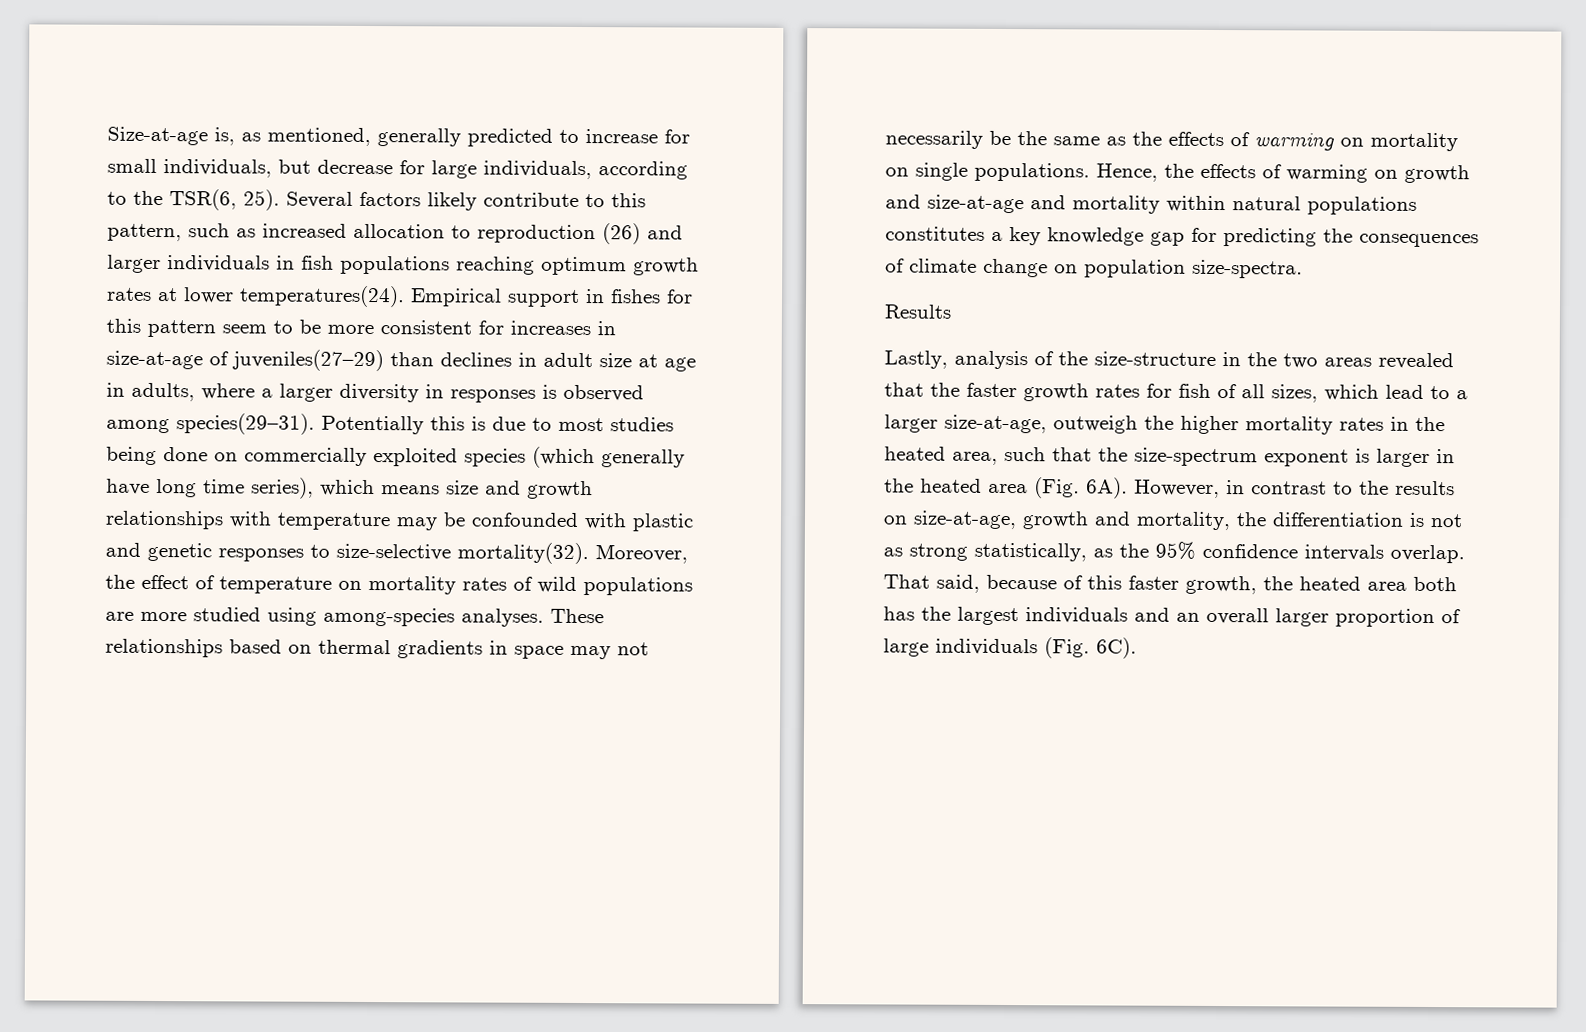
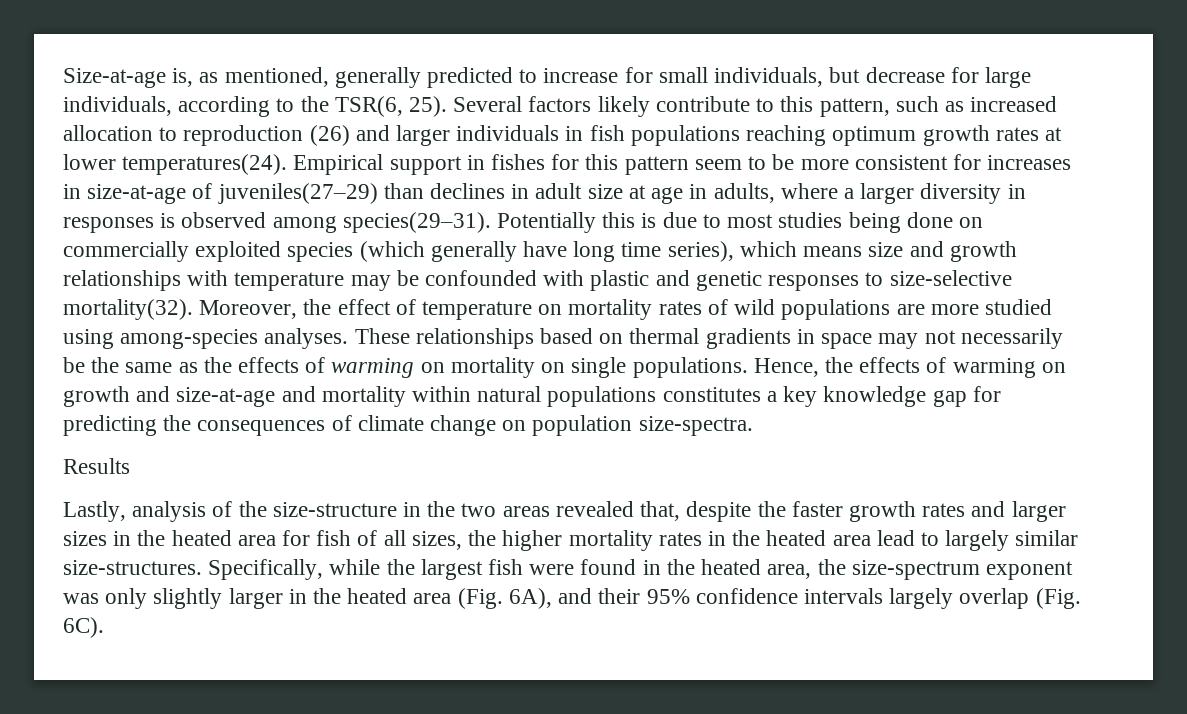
- Lastly, analysis of the size-structure in the two areas revealed that the faster growth rates for fish of all sizes, which lead to a larger size-at-age, outweigh the higher mortality rates in the heated area, such that the size-spectrum exponent is larger in the heated area (Fig. 6A). However, in contrast to the results on size-at-age, growth and mortality, the differentiation is not as strong statistically, as the 95% confidence intervals overlap. That said, because of this faster growth, the heated area both has the largest individuals and an overall larger proportion of large individuals (Fig. 6C).
+ Lastly, analysis of the size-structure in the two areas revealed that, despite the faster growth rates and larger sizes in the heated area for fish of all sizes, the higher mortality rates in the heated area lead to largely similar size-structures. Specifically, while the largest fish were found in the heated area, the size-spectrum exponent was only slightly larger in the heated area (Fig. 6A), and their 95% confidence intervals largely overlap (Fig. 6C).

